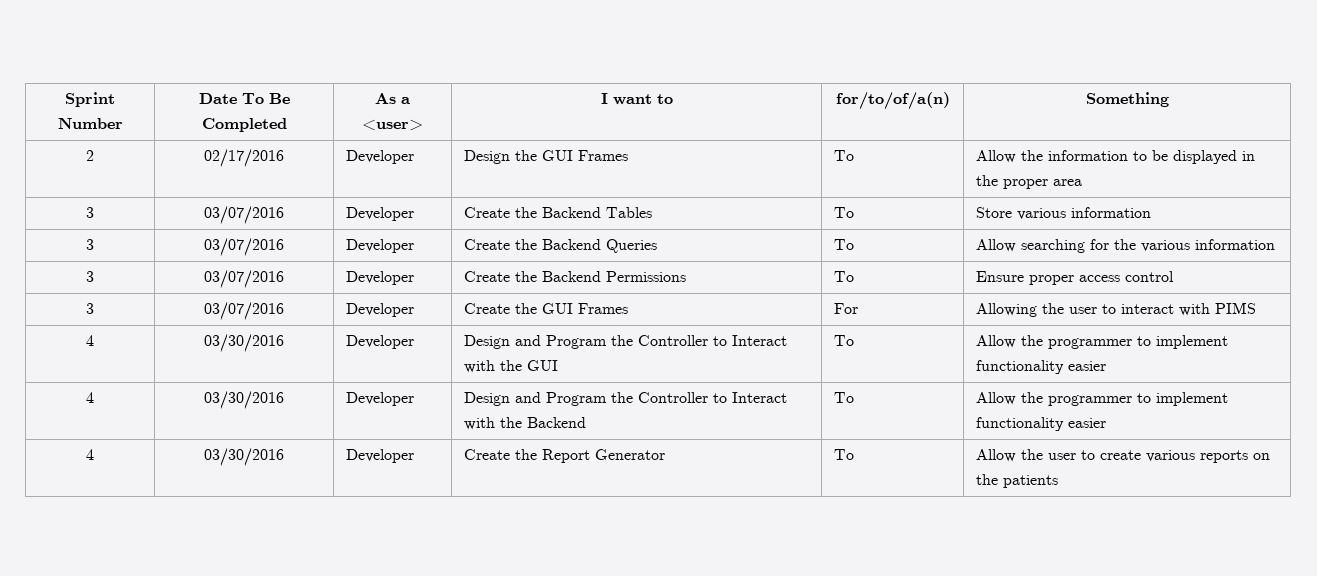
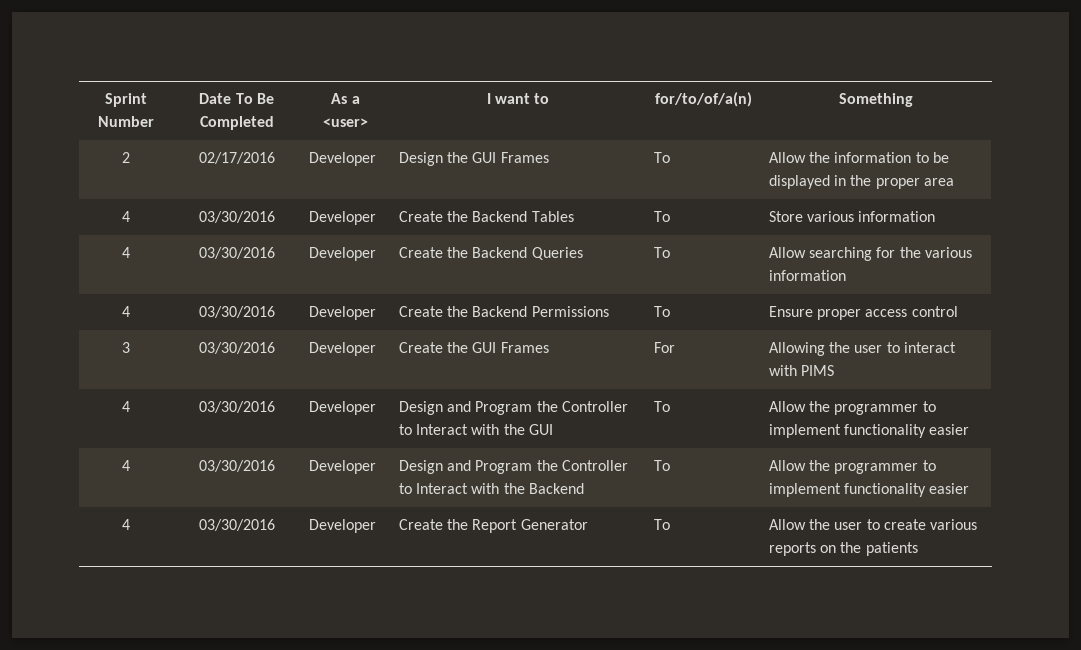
- 3 | 03/07/2016 | Developer | Create the Backend Tables | To | Store various information
+ 4 | 03/30/2016 | Developer | Create the Backend Tables | To | Store various information
- 3 | 03/07/2016 | Developer | Create the Backend Queries | To | Allow searching for the various information
+ 4 | 03/30/2016 | Developer | Create the Backend Queries | To | Allow searching for the various information
- 3 | 03/07/2016 | Developer | Create the Backend Permissions | To | Ensure proper access control
+ 4 | 03/30/2016 | Developer | Create the Backend Permissions | To | Ensure proper access control
- 3 | 03/07/2016 | Developer | Create the GUI Frames | For | Allowing the user to interact with PIMS
+ 3 | 03/30/2016 | Developer | Create the GUI Frames | For | Allowing the user to interact with PIMS

